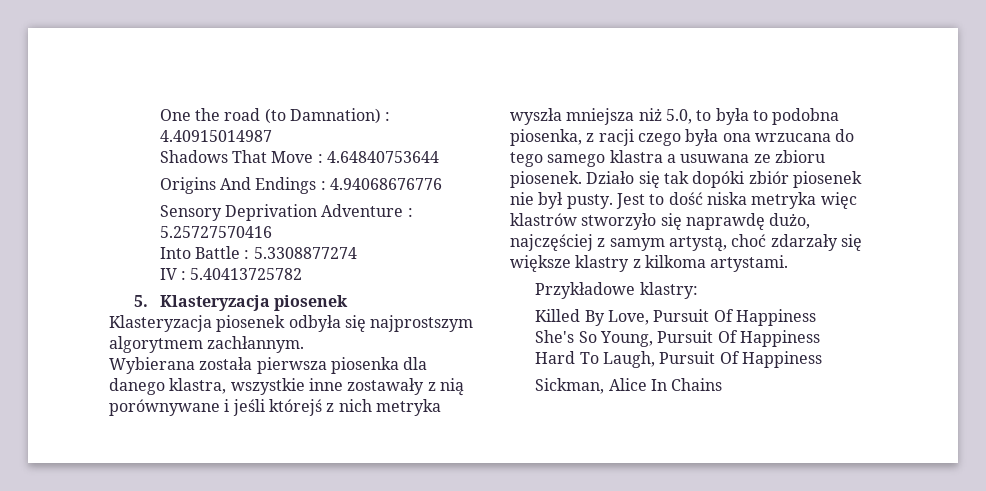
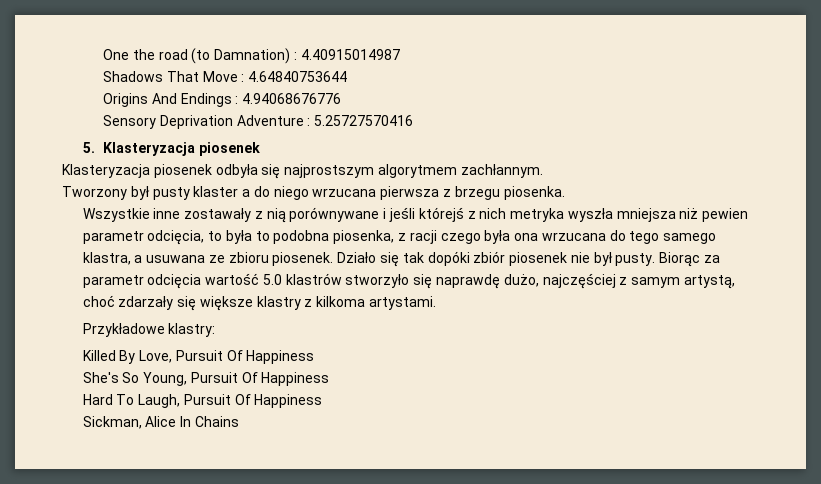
- Into Battle : 5.3308877274
- IV : 5.40413725782
- Wybierana została pierwsza piosenka dla danego klastra, wszystkie inne zostawały z nią porównywane i jeśli którejś z nich metryka wyszła mniejsza niż 5.0, to była to podobna piosenka, z racji czego była ona wrzucana do tego samego klastra a usuwana ze zbioru piosenek.
+ Tworzony był pusty klaster a do niego wrzucana pierwsza z brzegu piosenka.
+ Wszystkie inne zostawały z nią porównywane i jeśli którejś z nich metryka wyszła mniejsza niż pewien parametr odcięcia, to była to podobna piosenka, z racji czego była ona wrzucana do tego samego klastra, a usuwana ze zbioru piosenek.
- Jest to dość niska metryka więc klastrów stworzyło się naprawdę dużo, najczęściej z samym artystą, choć zdarzały się większe klastry z kilkoma artystami.
+ Biorąc za parametr odcięcia wartość 5.0 klastrów stworzyło się naprawdę dużo, najczęściej z samym artystą, choć zdarzały się większe klastry z kilkoma artystami.

